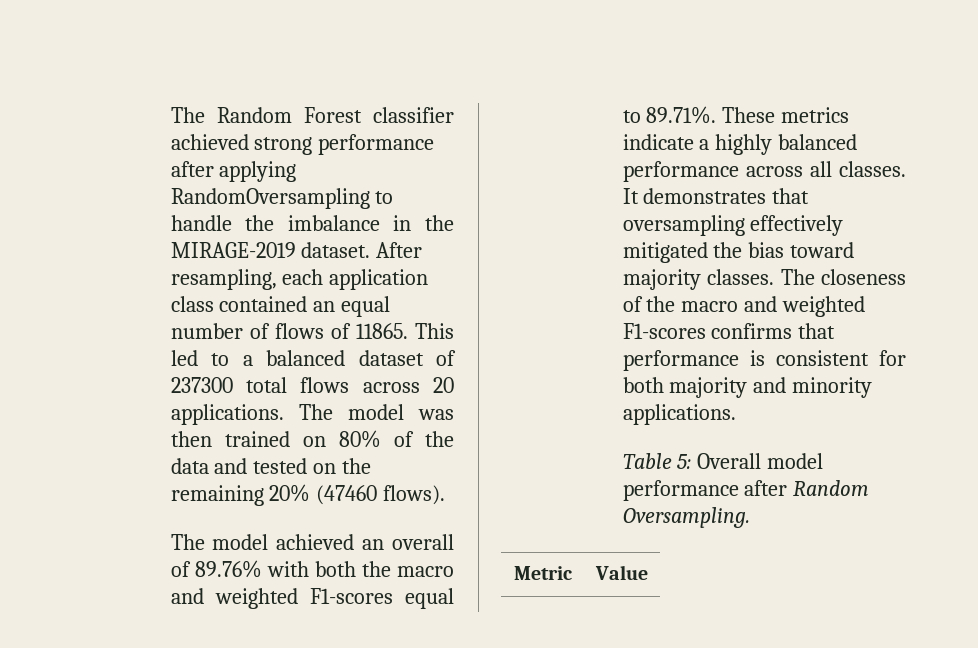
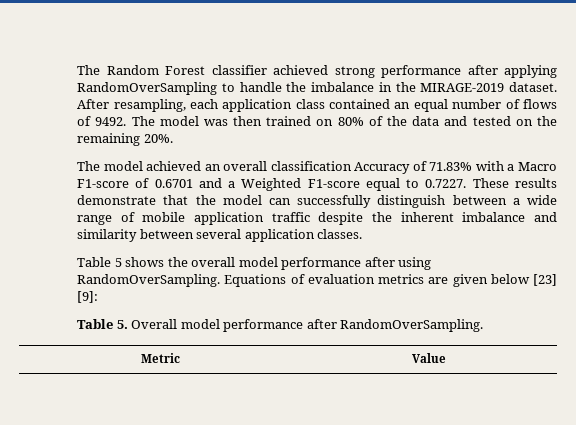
- The Random Forest classifier achieved strong performance after applying RandomOversampling to handle the imbalance in the MIRAGE-2019 dataset.
+ The Random Forest classifier achieved strong performance after applying RandomOverSampling to handle the imbalance in the MIRAGE-2019 dataset.
- After resampling, each application class contained an equal number of flows of 11865. This led to a balanced dataset of 237300 total flows across 20 applications.
+ After resampling, each application class contained an equal number of flows of 9492.
- The model was then trained on 80% of the data and tested on the remaining 20% (47460 flows).
+ The model was then trained on 80% of the data and tested on the remaining 20%.
- The model achieved an overall of 89.76% with both the macro and weighted F1-scores equal to 89.71%. These metrics indicate a highly balanced performance across all classes. It demonstrates that oversampling effectively mitigated the bias toward majority classes. The closeness of the macro and weighted F1-scores confirms that performance is consistent for both majority and minority applications.
- Table 5: Overall model performance after Random Oversampling.
+ The model achieved an overall classification Accuracy of 71.83% with a Macro F1-score of 0.6701 and a Weighted F1-score equal to 0.7227. These results demonstrate that the model can successfully distinguish between a wide range of mobile application traffic despite the inherent imbalance and similarity between several application classes.
+ Table 5 shows the overall model performance after using RandomOverSampling. Equations of evaluation metrics are given below [23] [9]:
+ Table 5. Overall model performance after RandomOverSampling.

